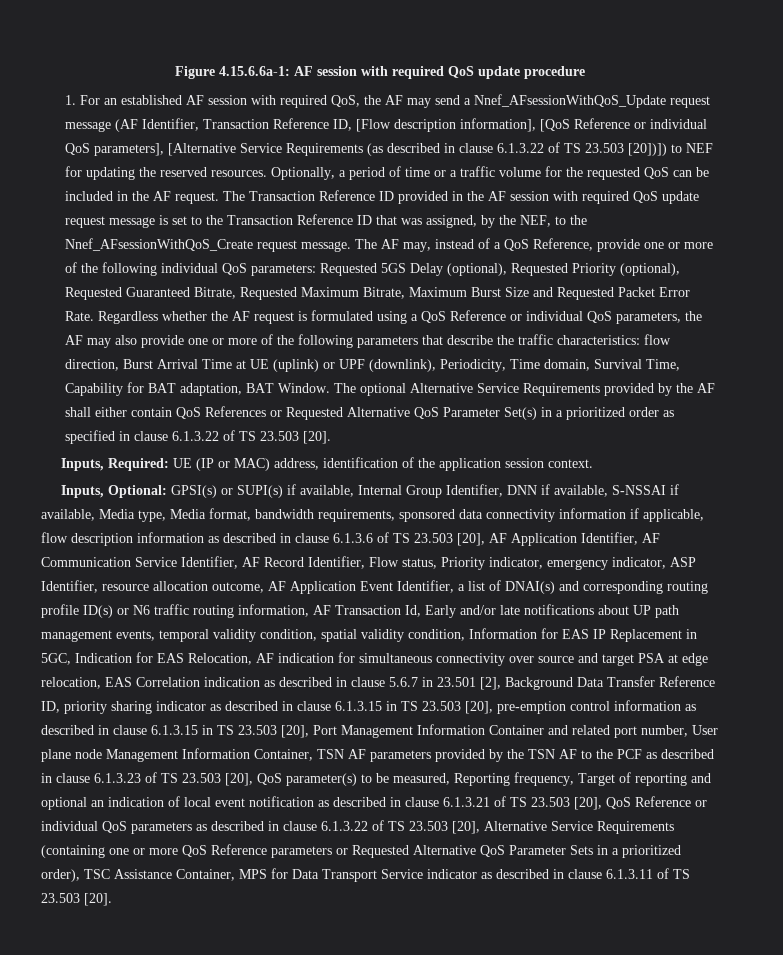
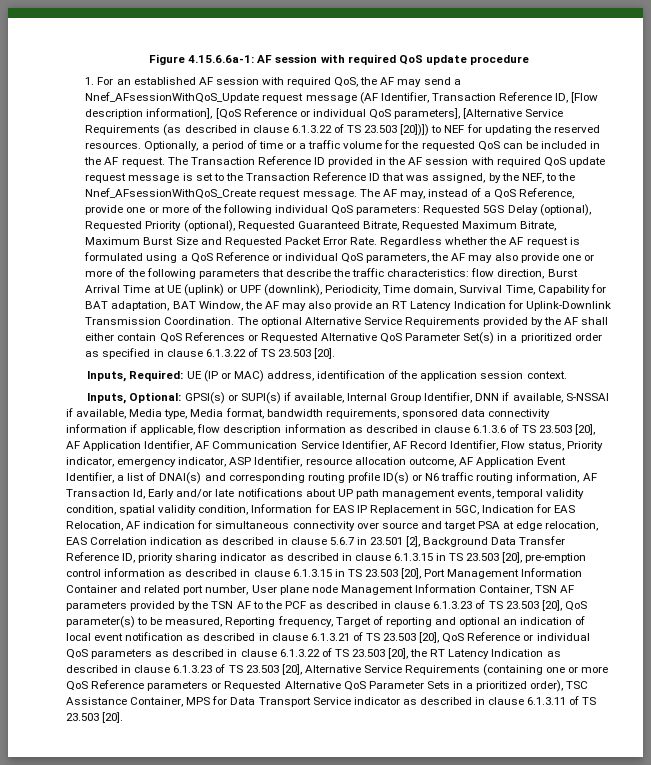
- Regardless whether the AF request is formulated using a QoS Reference or individual QoS parameters, the AF may also provide one or more of the following parameters that describe the traffic characteristics: flow direction, Burst Arrival Time at UE (uplink) or UPF (downlink), Periodicity, Time domain, Survival Time, Capability for BAT adaptation, BAT Window.
+ Regardless whether the AF request is formulated using a QoS Reference or individual QoS parameters, the AF may also provide one or more of the following parameters that describe the traffic characteristics: flow direction, Burst Arrival Time at UE (uplink) or UPF (downlink), Periodicity, Time domain, Survival Time, Capability for BAT adaptation, BAT Window, the AF may also provide an RT Latency Indication for Uplink-Downlink Transmission Coordination.
- GPSI(s) or SUPI(s) if available, Internal Group Identifier, DNN if available, S-NSSAI if available, Media type, Media format, bandwidth requirements, sponsored data connectivity information if applicable, flow description information as described in clause 6.1.3.6 of TS 23.503 [20], AF Application Identifier, AF Communication Service Identifier, AF Record Identifier, Flow status, Priority indicator, emergency indicator, ASP Identifier, resource allocation outcome, AF Application Event Identifier, a list of DNAI(s) and corresponding routing profile ID(s) or N6 traffic routing information, AF Transaction Id, Early and/or late notifications about UP path management events, temporal validity condition, spatial validity condition, Information for EAS IP Replacement in 5GC, Indication for EAS Relocation, AF indication for simultaneous connectivity over source and target PSA at edge relocation, EAS Correlation indication as described in clause 5.6.7 in 23.501 [2], Background Data Transfer Reference ID, priority sharing indicator as described in clause 6.1.3.15 in TS 23.503 [20], pre-emption control information as described in clause 6.1.3.15 in TS 23.503 [20], Port Management Information Container and related port number, User plane node Management Information Container, TSN AF parameters provided by the TSN AF to the PCF as described in clause 6.1.3.23 of TS 23.503 [20], QoS parameter(s) to be measured, Reporting frequency, Target of reporting and optional an indication of local event notification as described in clause 6.1.3.21 of TS 23.503 [20], QoS Reference or individual QoS parameters as described in clause 6.1.3.22 of TS 23.503 [20], Alternative Service Requirements (containing one or more QoS Reference parameters or Requested Alternative QoS Parameter Sets in a prioritized order), TSC Assistance Container, MPS for Data Transport Service indicator as described in clause 6.1.3.11 of TS 23.503 [20].
+ GPSI(s) or SUPI(s) if available, Internal Group Identifier, DNN if available, S-NSSAI if available, Media type, Media format, bandwidth requirements, sponsored data connectivity information if applicable, flow description information as described in clause 6.1.3.6 of TS 23.503 [20], AF Application Identifier, AF Communication Service Identifier, AF Record Identifier, Flow status, Priority indicator, emergency indicator, ASP Identifier, resource allocation outcome, AF Application Event Identifier, a list of DNAI(s) and corresponding routing profile ID(s) or N6 traffic routing information, AF Transaction Id, Early and/or late notifications about UP path management events, temporal validity condition, spatial validity condition, Information for EAS IP Replacement in 5GC, Indication for EAS Relocation, AF indication for simultaneous connectivity over source and target PSA at edge relocation, EAS Correlation indication as described in clause 5.6.7 in 23.501 [2], Background Data Transfer Reference ID, priority sharing indicator as described in clause 6.1.3.15 in TS 23.503 [20], pre-emption control information as described in clause 6.1.3.15 in TS 23.503 [20], Port Management Information Container and related port number, User plane node Management Information Container, TSN AF parameters provided by the TSN AF to the PCF as described in clause 6.1.3.23 of TS 23.503 [20], QoS parameter(s) to be measured, Reporting frequency, Target of reporting and optional an indication of local event notification as described in clause 6.1.3.21 of TS 23.503 [20], QoS Reference or individual QoS parameters as described in clause 6.1.3.22 of TS 23.503 [20], the RT Latency Indication as described in clause 6.1.3.23 of TS 23.503 [20], Alternative Service Requirements (containing one or more QoS Reference parameters or Requested Alternative QoS Parameter Sets in a prioritized order), TSC Assistance Container, MPS for Data Transport Service indicator as described in clause 6.1.3.11 of TS 23.503 [20].

